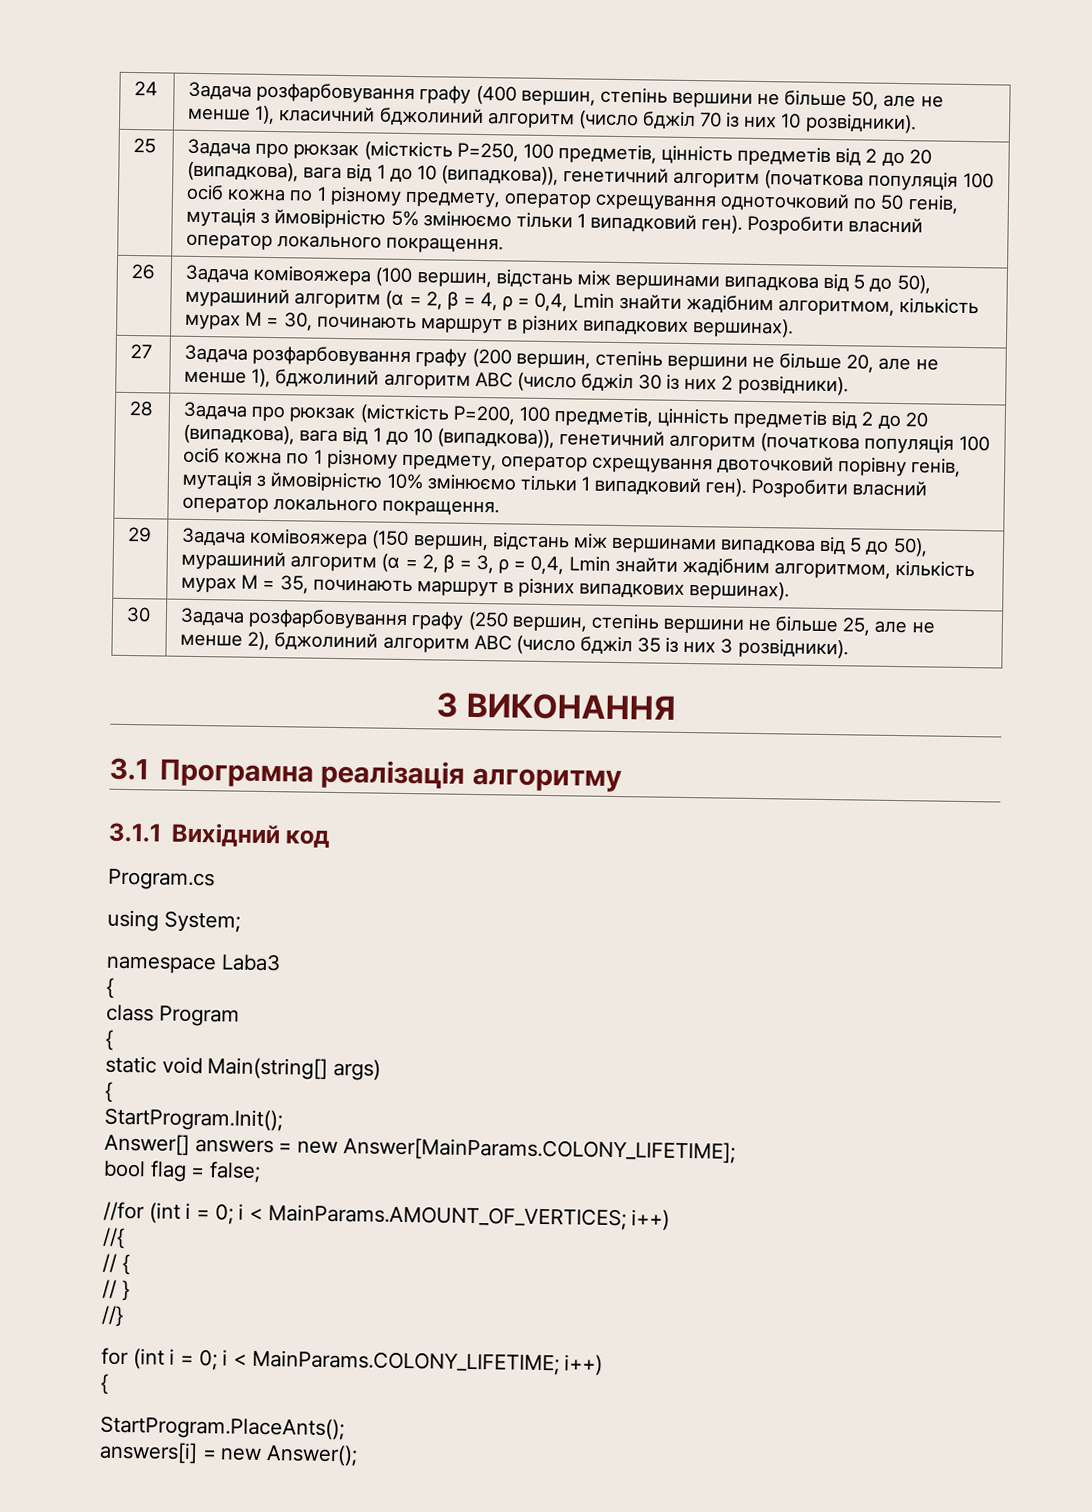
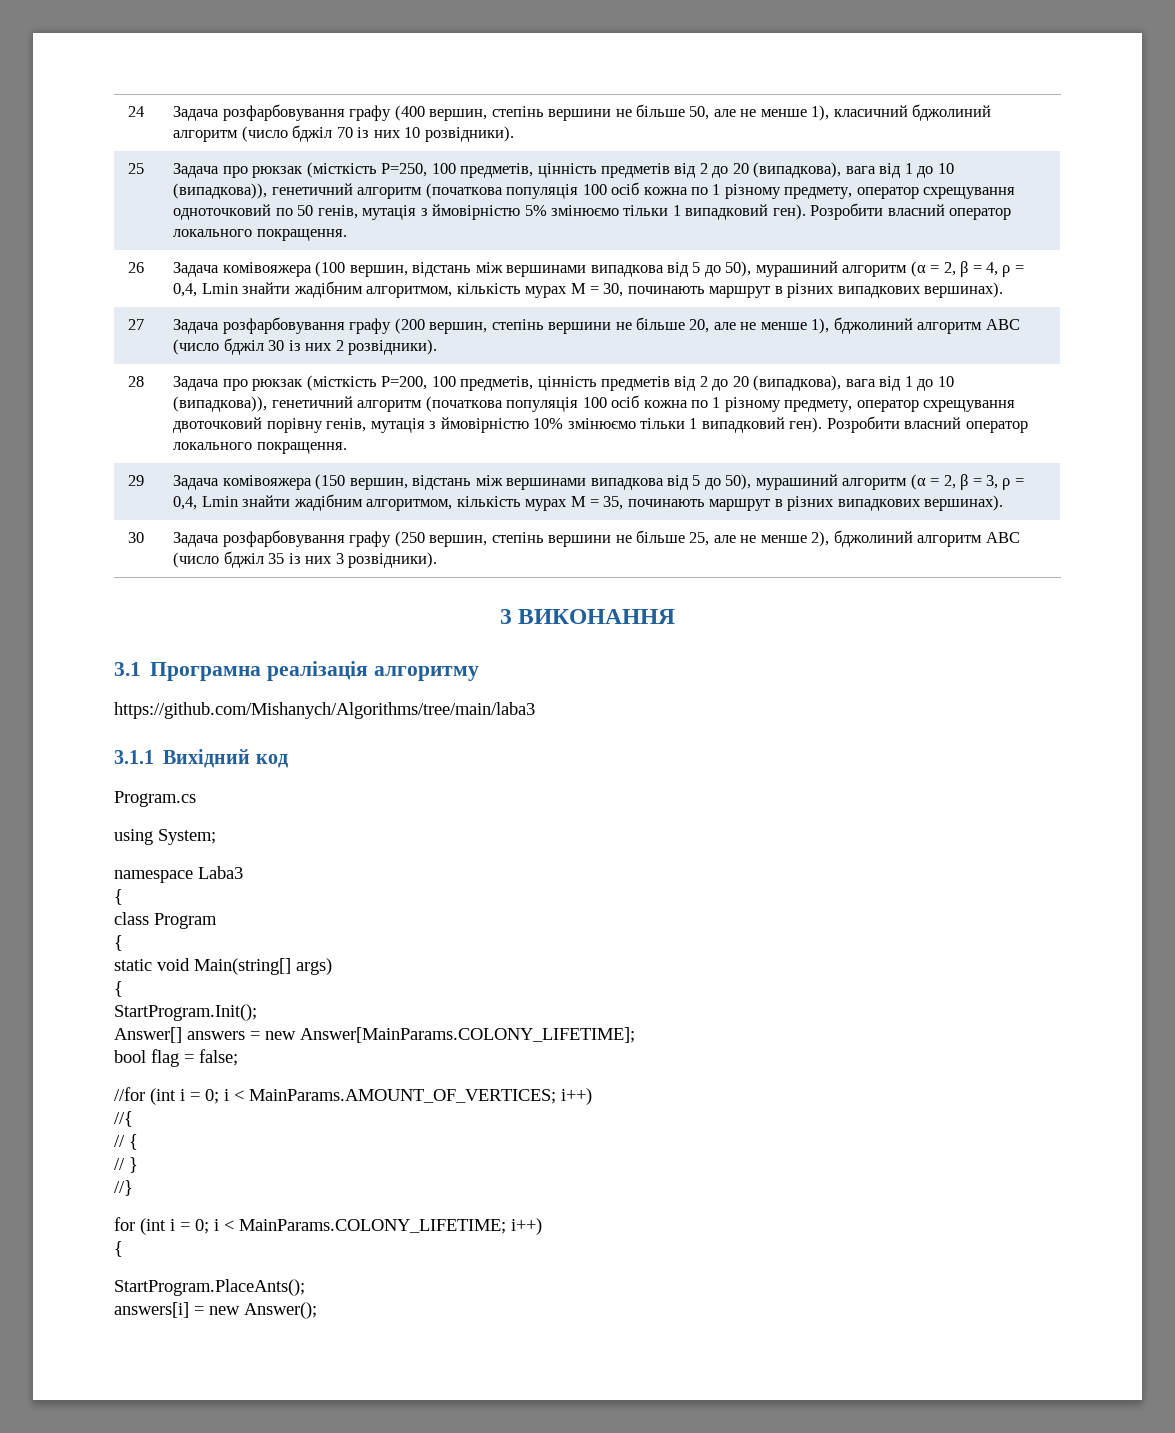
+ https://github.com/Mishanych/Algorithms/tree/main/laba3

